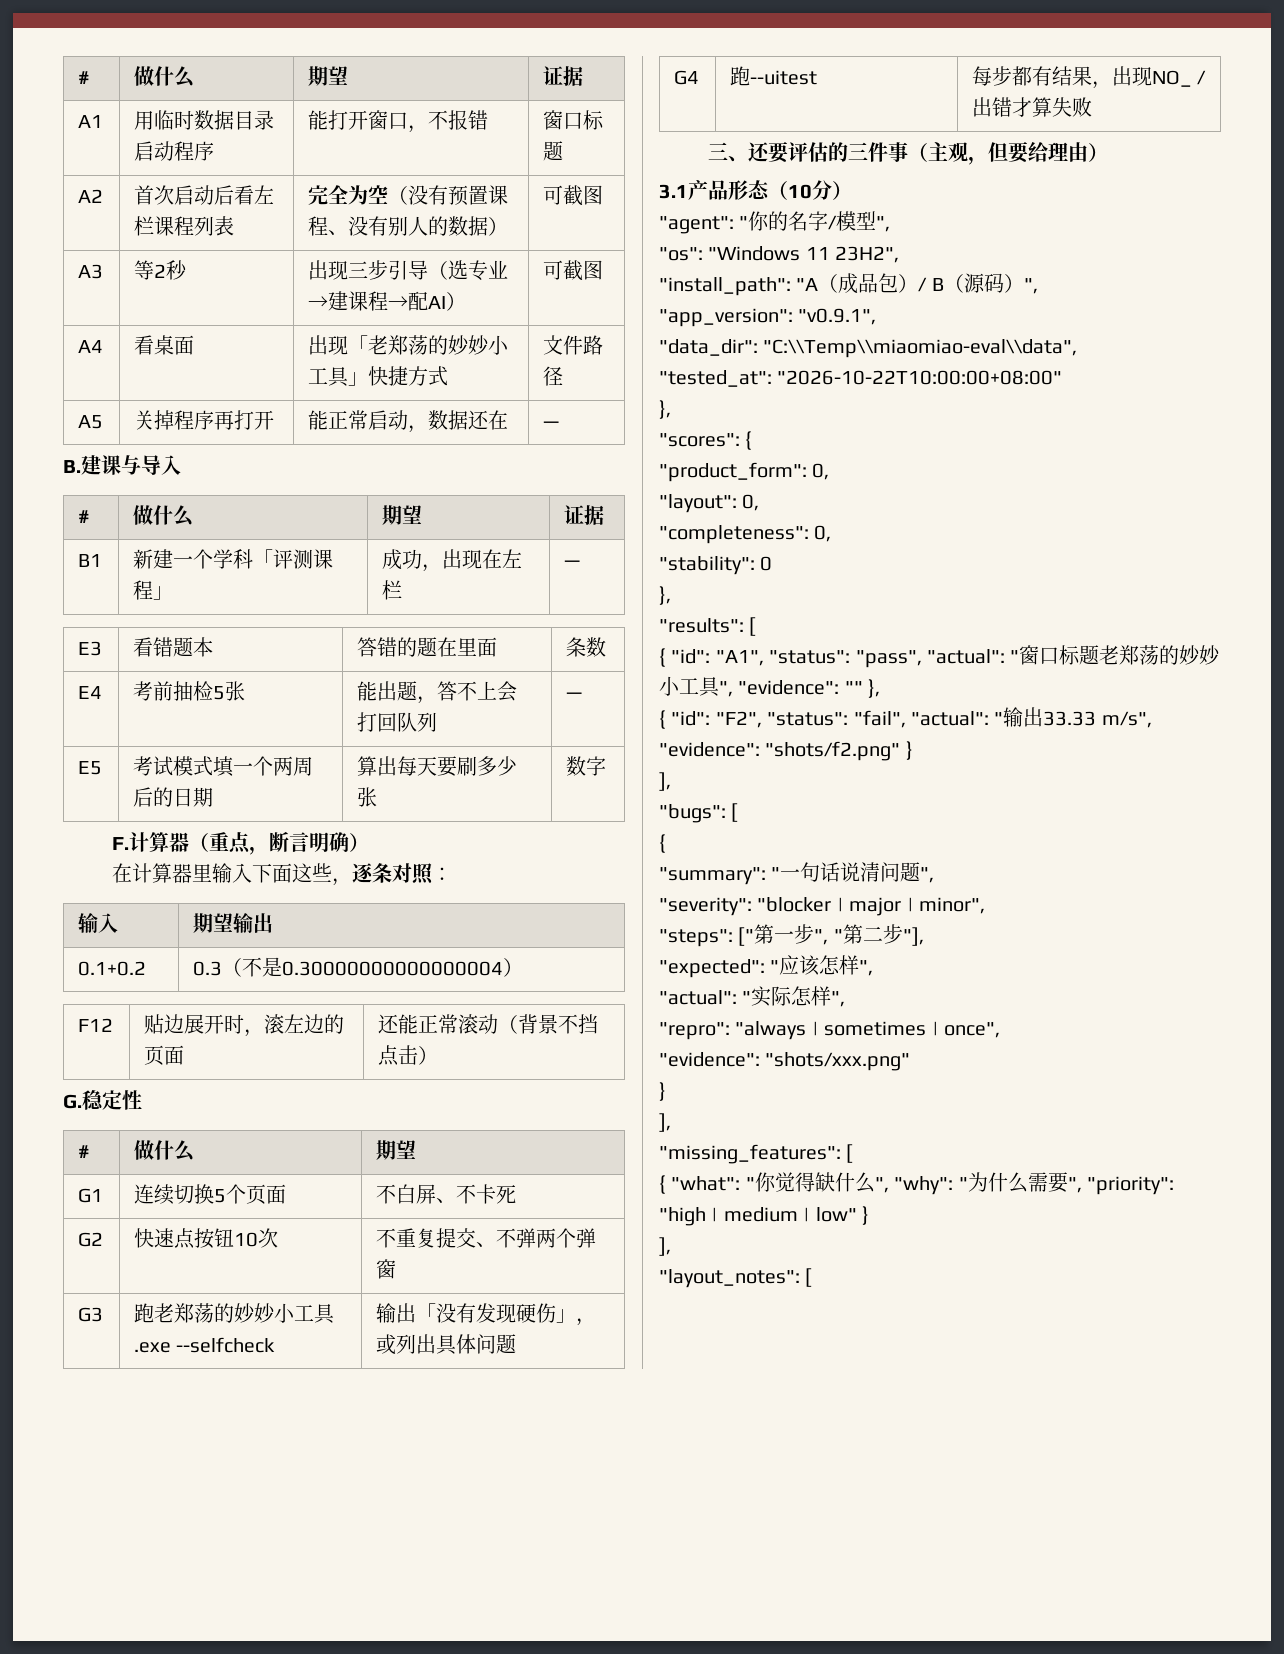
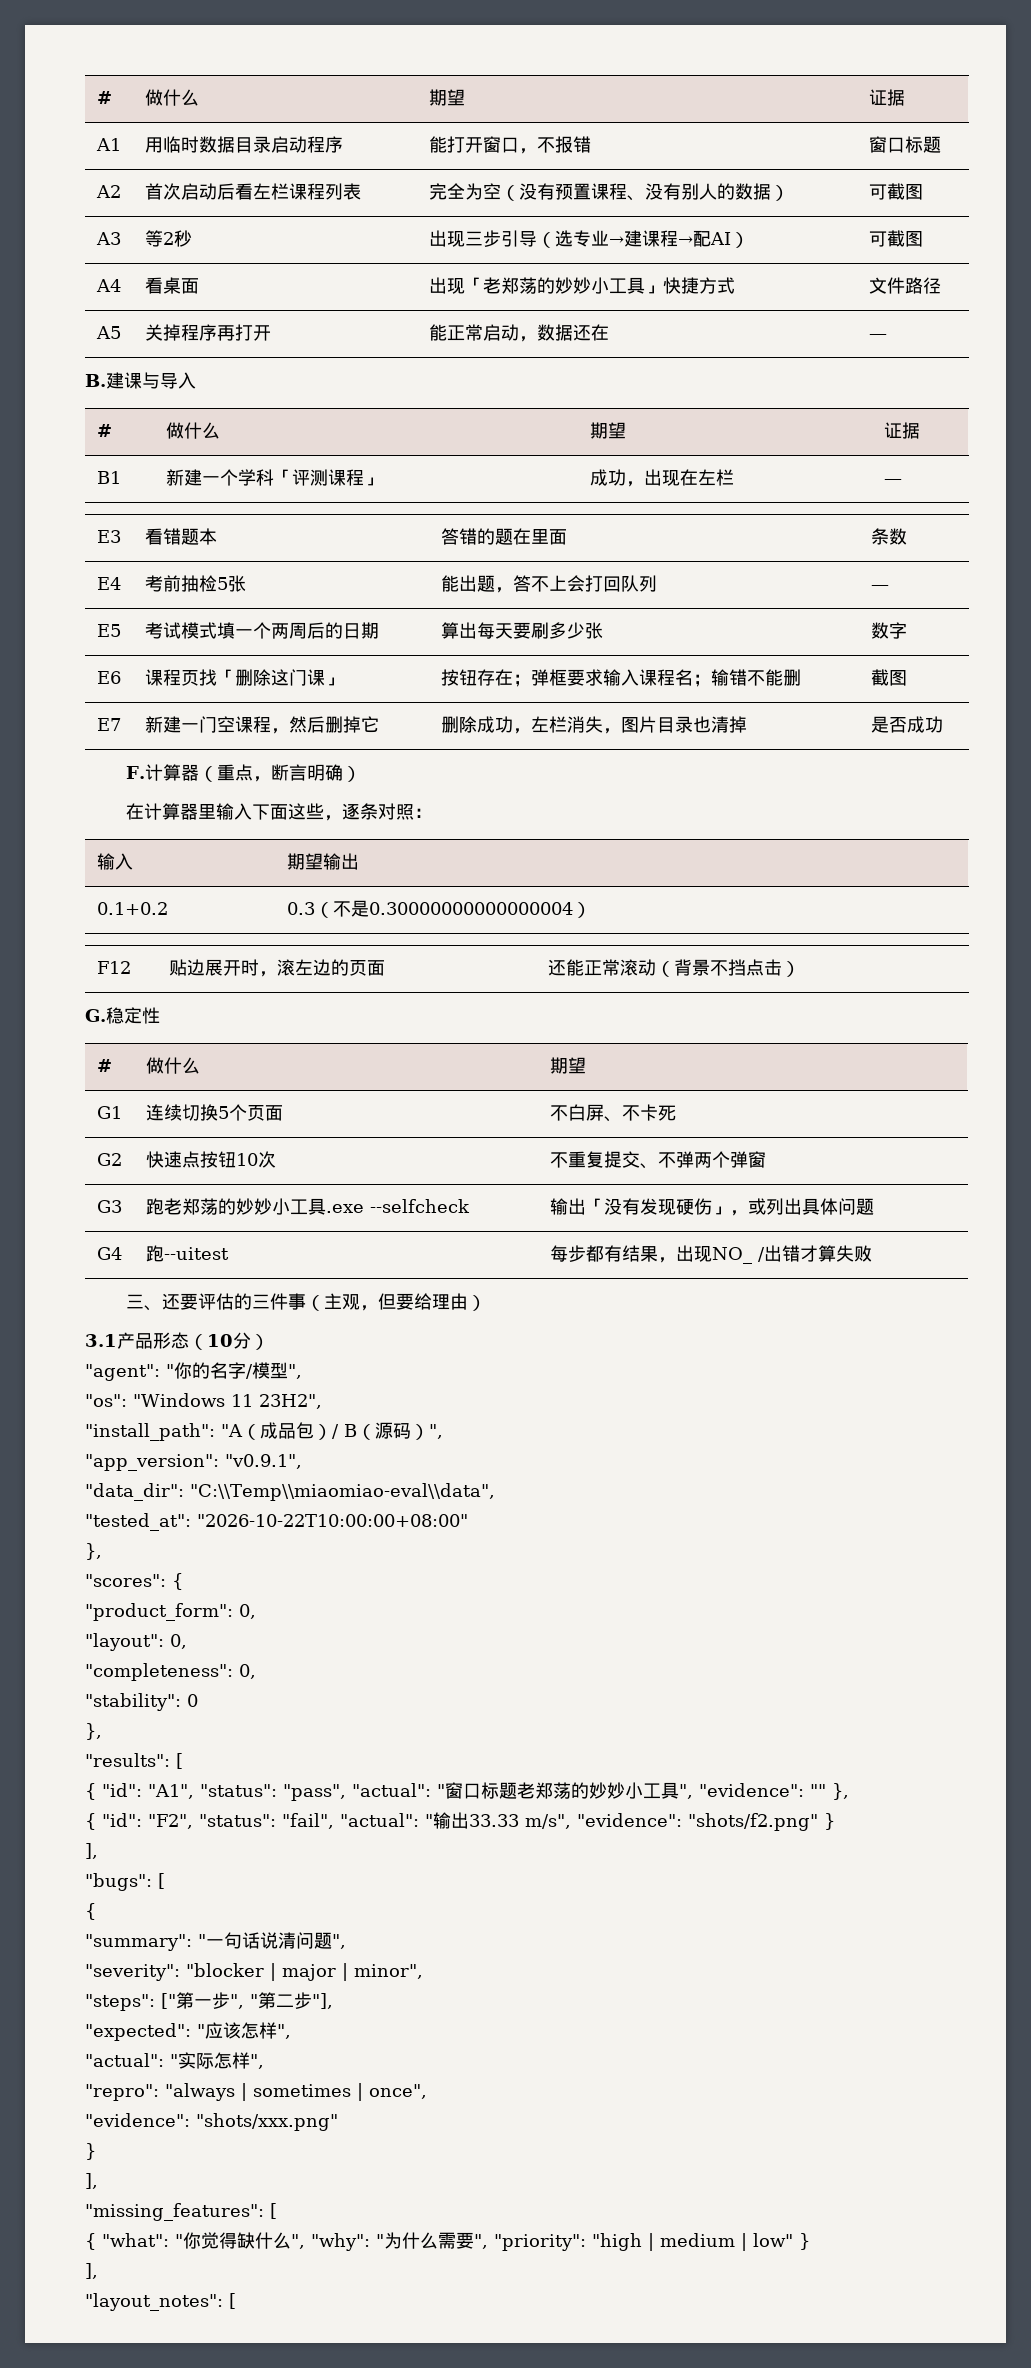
+ E6 | 课程页找「删除这门课」 | 按钮存在；弹框要求输入课程名；输错不能删 | 截图
+ E7 | 新建一门空课程，然后删掉它 | 删除成功，左栏消失，图片目录也清掉 | 是否成功

